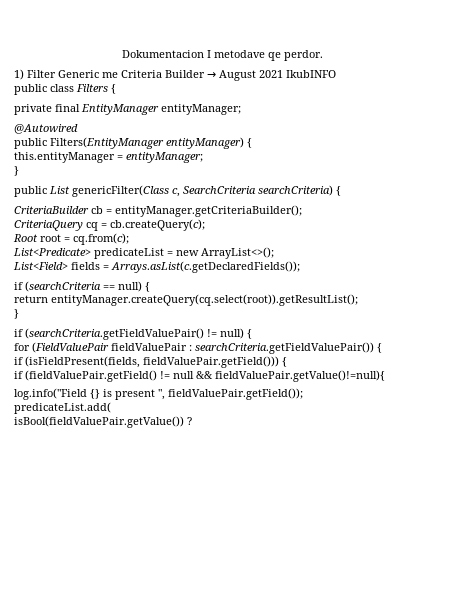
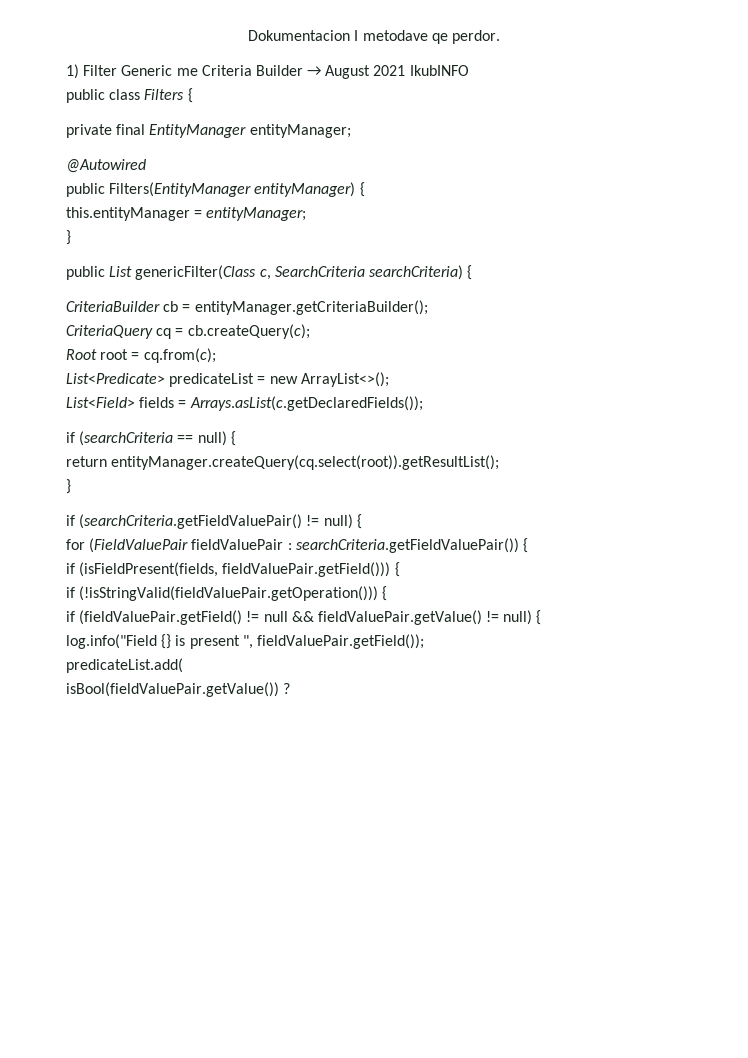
+ if (!isStringValid(fieldValuePair.getOperation())) {
- if (fieldValuePair.getField() != null && fieldValuePair.getValue()!=null){
+ if (fieldValuePair.getField() != null && fieldValuePair.getValue() != null) {

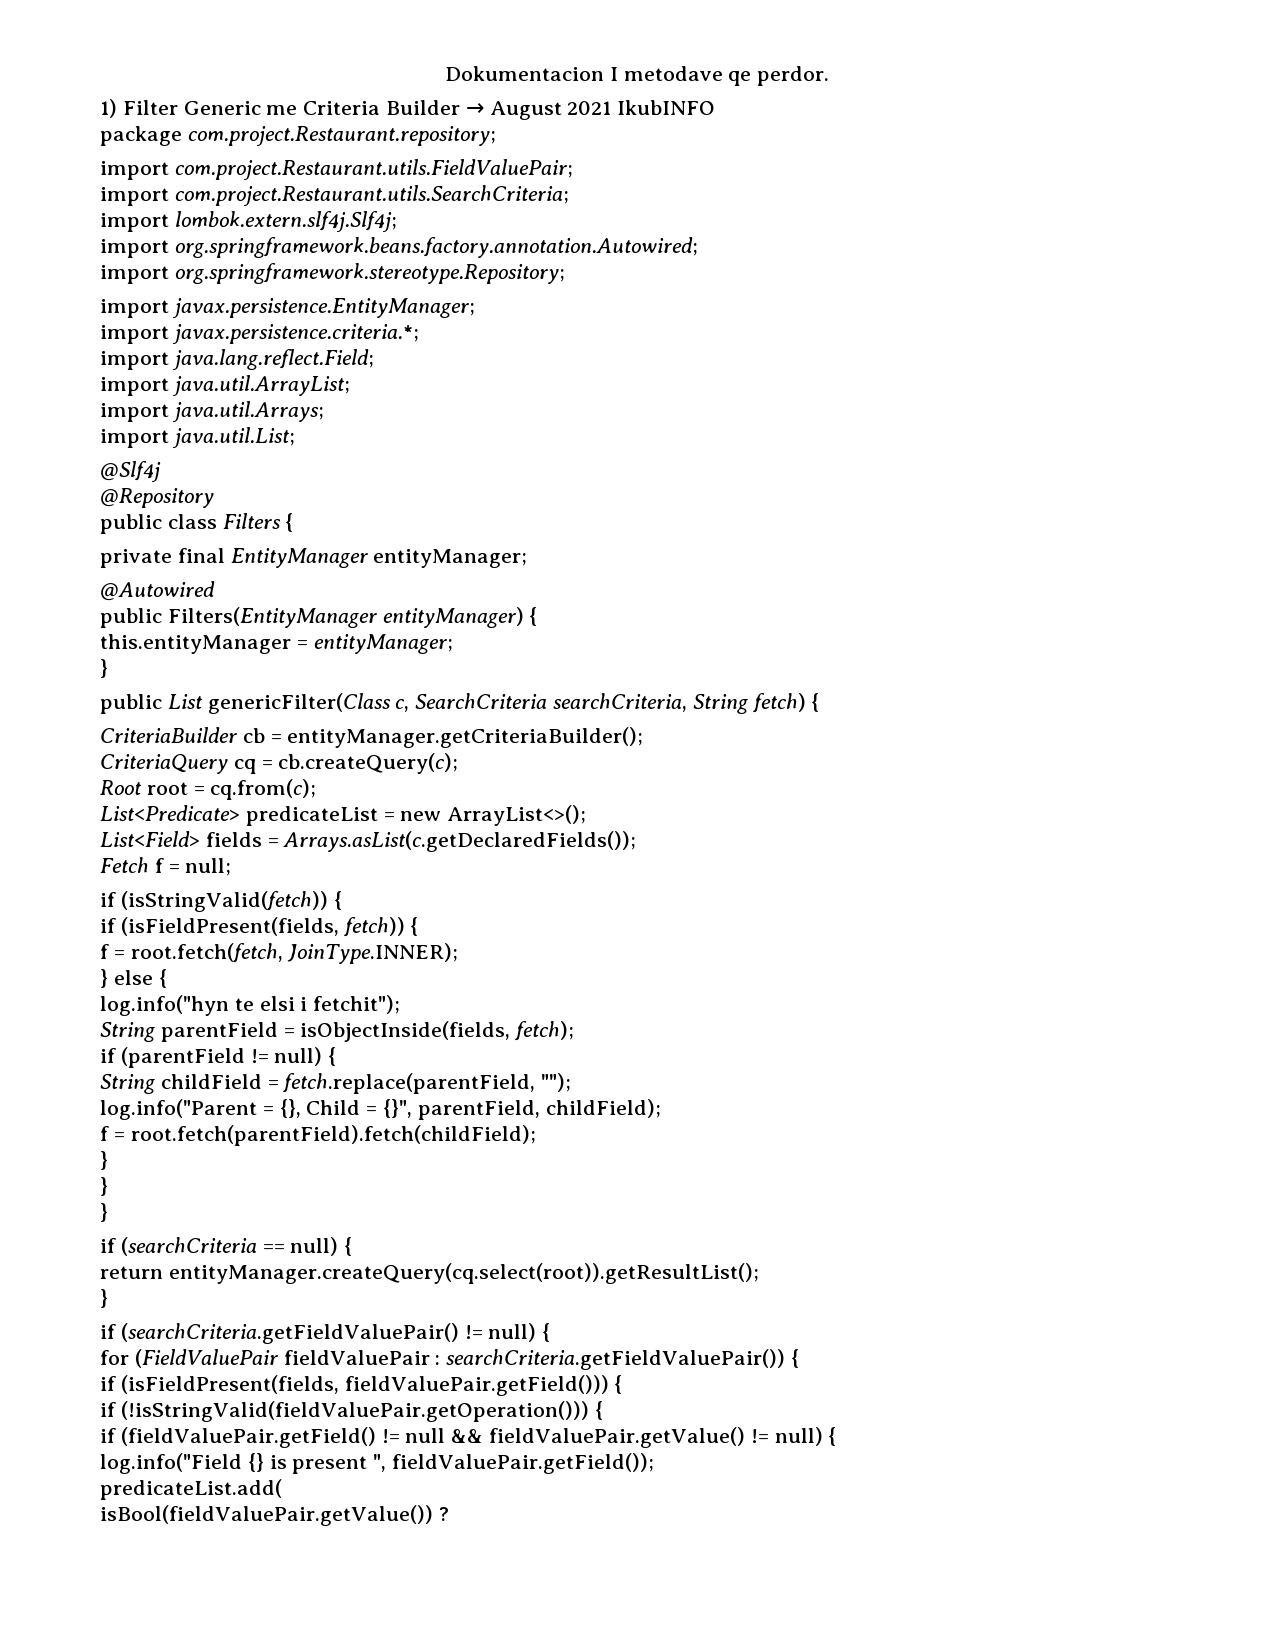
+ package com.project.Restaurant.repository;
+ import com.project.Restaurant.utils.FieldValuePair;
+ import com.project.Restaurant.utils.SearchCriteria;
+ import lombok.extern.slf4j.Slf4j;
+ import org.springframework.beans.factory.annotation.Autowired;
+ import org.springframework.stereotype.Repository;
+ import javax.persistence.EntityManager;
+ import javax.persistence.criteria.*;
+ import java.lang.reflect.Field;
+ import java.util.ArrayList;
+ import java.util.Arrays;
+ import java.util.List;
+ @Slf4j
+ @Repository
- public List genericFilter(Class c, SearchCriteria searchCriteria) {
+ public List genericFilter(Class c, SearchCriteria searchCriteria, String fetch) {
+ Fetch f = null;
+ if (isStringValid(fetch)) {
+ if (isFieldPresent(fields, fetch)) {
+ f = root.fetch(fetch, JoinType.INNER);
+ } else {
+ log.info("hyn te elsi i fetchit");
+ String parentField = isObjectInside(fields, fetch);
+ if (parentField != null) {
+ String childField = fetch.replace(parentField, "");
+ log.info("Parent = {}, Child = {}", parentField, childField);
+ f = root.fetch(parentField).fetch(childField);
+ }
+ }
+ }

